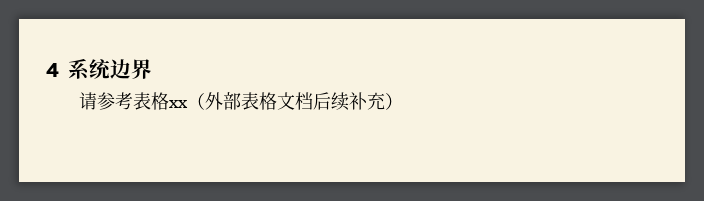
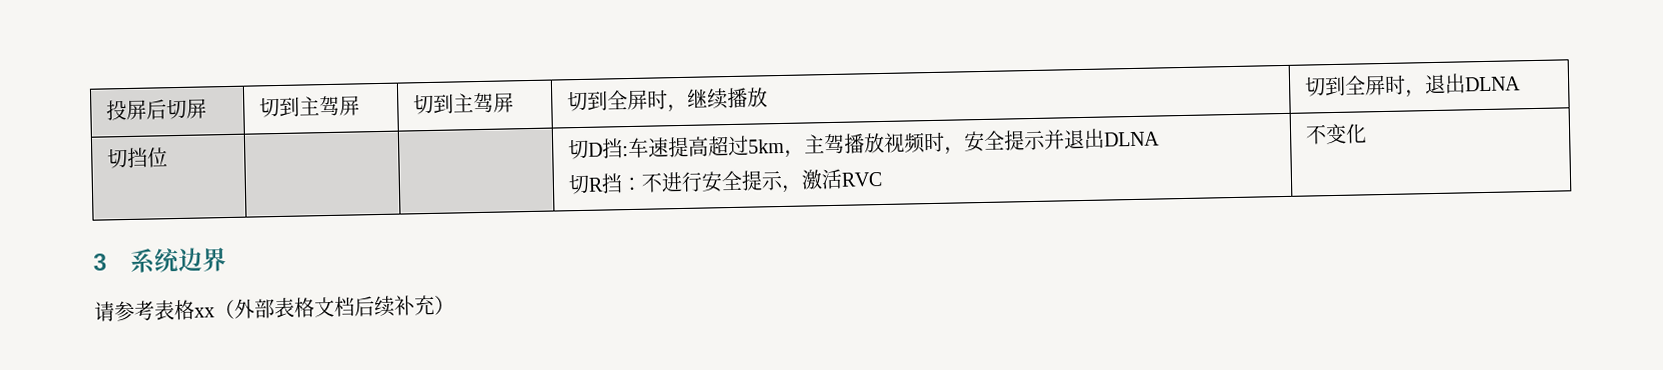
- 4系统边界
+ 投屏后切屏 | 切到主驾屏 | 切到主驾屏 | 切到全屏时，继续播放 | 切到全屏时，退出DLNA
+ 切挡位 | | | 切D挡:车速提高超过5km，主驾播放视频时，安全提示并退出DLNA
+ 切R挡：不进行安全提示，激活RVC | 不变化
+ 3系统边界

